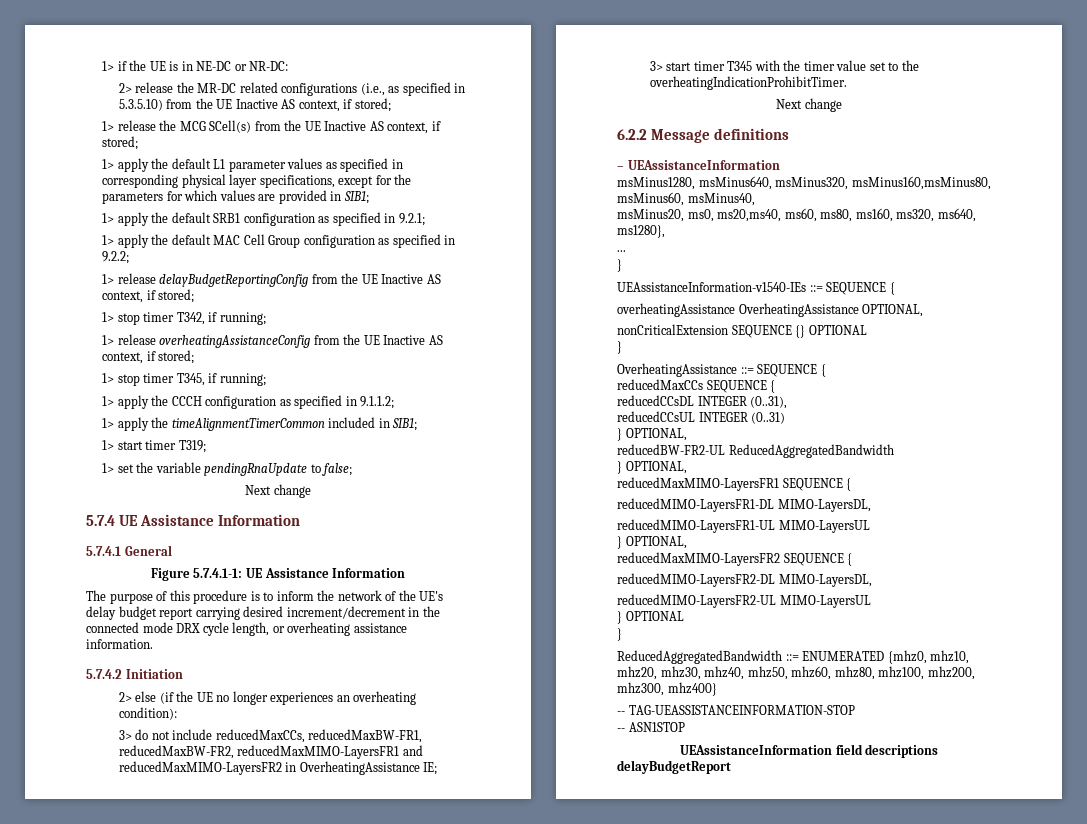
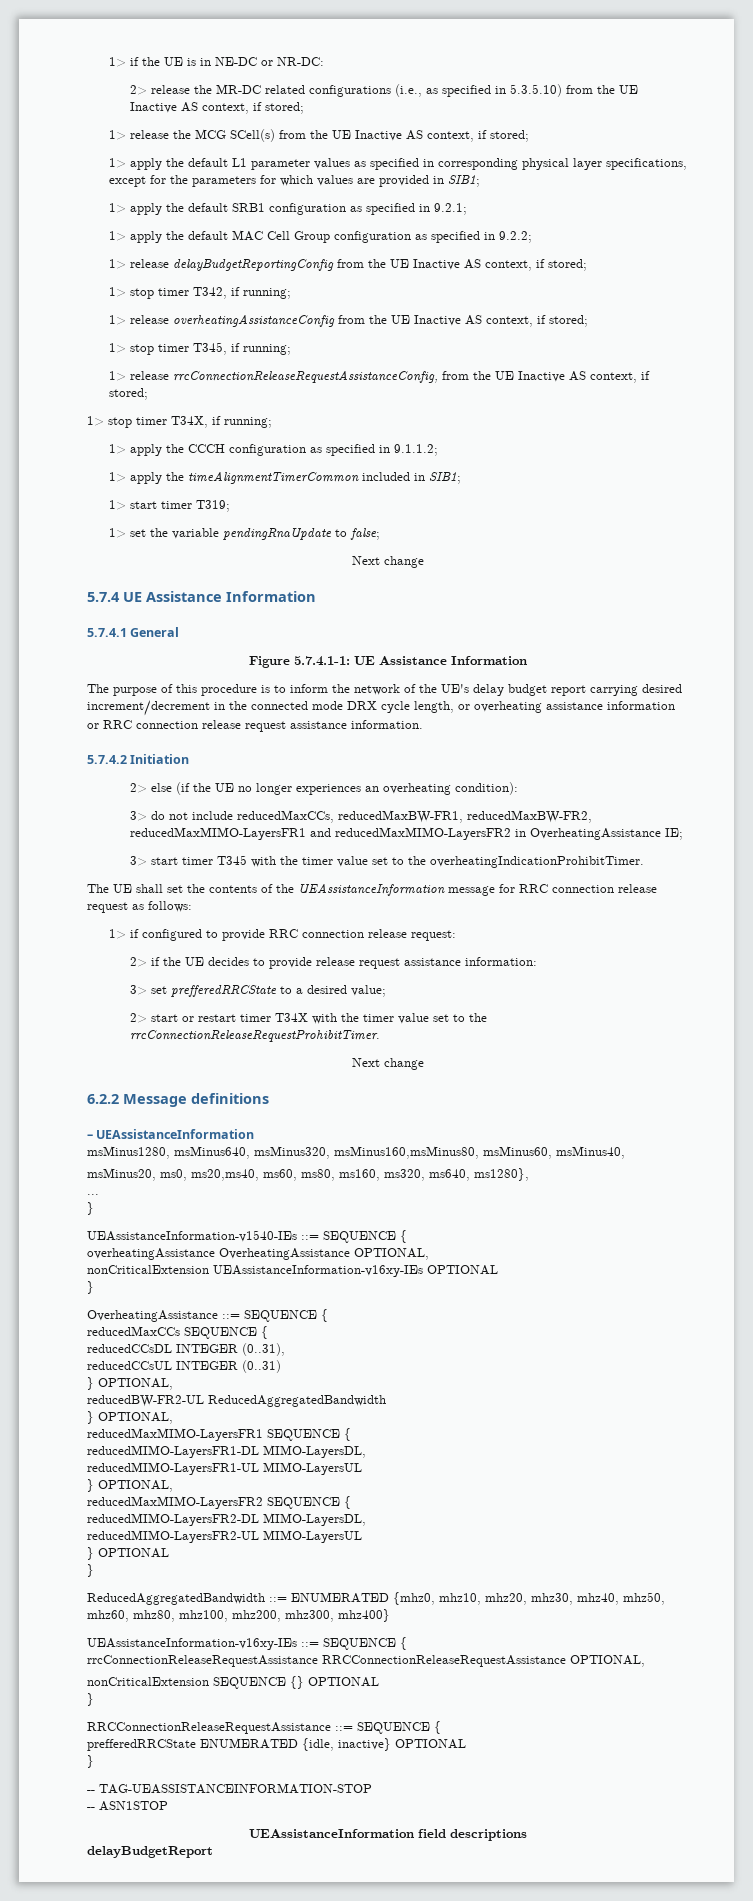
+ 1> release rrcConnectionReleaseRequestAssistanceConfig, from the UE Inactive AS context, if stored;
+ 1> stop timer T34X, if running;
- The purpose of this procedure is to inform the network of the UE's delay budget report carrying desired increment/decrement in the connected mode DRX cycle length, or overheating assistance information.
+ The purpose of this procedure is to inform the network of the UE's delay budget report carrying desired increment/decrement in the connected mode DRX cycle length, or overheating assistance information or RRC connection release request assistance information.
+ The UE shall set the contents of the UEAssistanceInformation message for RRC connection release request as follows:
+ 1> if configured to provide RRC connection release request:
+ 2> if the UE decides to provide release request assistance information:
+ 3> set prefferedRRCState to a desired value;
+ 2> start or restart timer T34X with the timer value set to the rrcConnectionReleaseRequestProhibitTimer.
- nonCriticalExtension SEQUENCE {} OPTIONAL
+ nonCriticalExtension UEAssistanceInformation-v16xy-IEs OPTIONAL
+ UEAssistanceInformation-v16xy-IEs ::= SEQUENCE {
+ rrcConnectionReleaseRequestAssistance RRCConnectionReleaseRequestAssistance OPTIONAL,
+ nonCriticalExtension SEQUENCE {} OPTIONAL
+ }
+ RRCConnectionReleaseRequestAssistance ::= SEQUENCE {
+ prefferedRRCState ENUMERATED {idle, inactive} OPTIONAL
+ }

